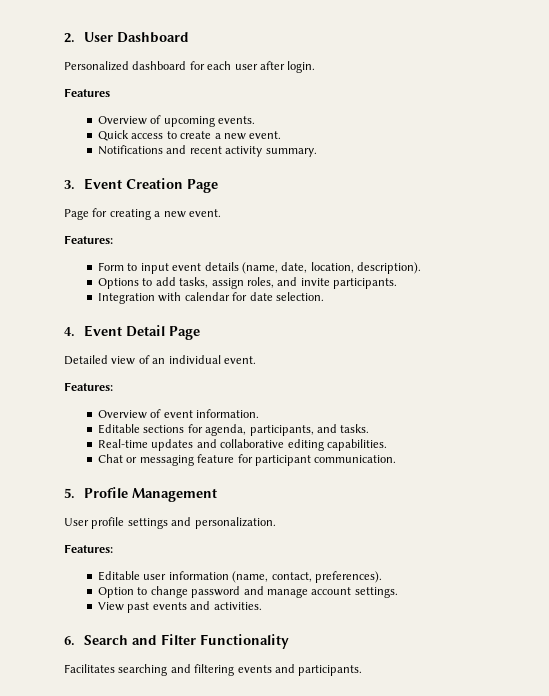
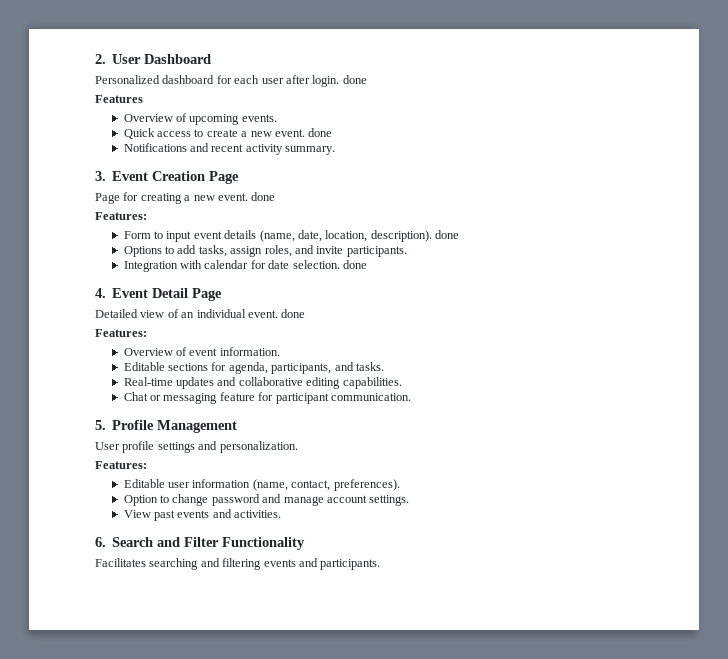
- Personalized dashboard for each user after login.
+ Personalized dashboard for each user after login. done
- Quick access to create a new event.
+ Quick access to create a new event. done
- Page for creating a new event.
+ Page for creating a new event. done
- Form to input event details (name, date, location, description).
+ Form to input event details (name, date, location, description). done
- Integration with calendar for date selection.
+ Integration with calendar for date selection. done
- Detailed view of an individual event.
+ Detailed view of an individual event. done

